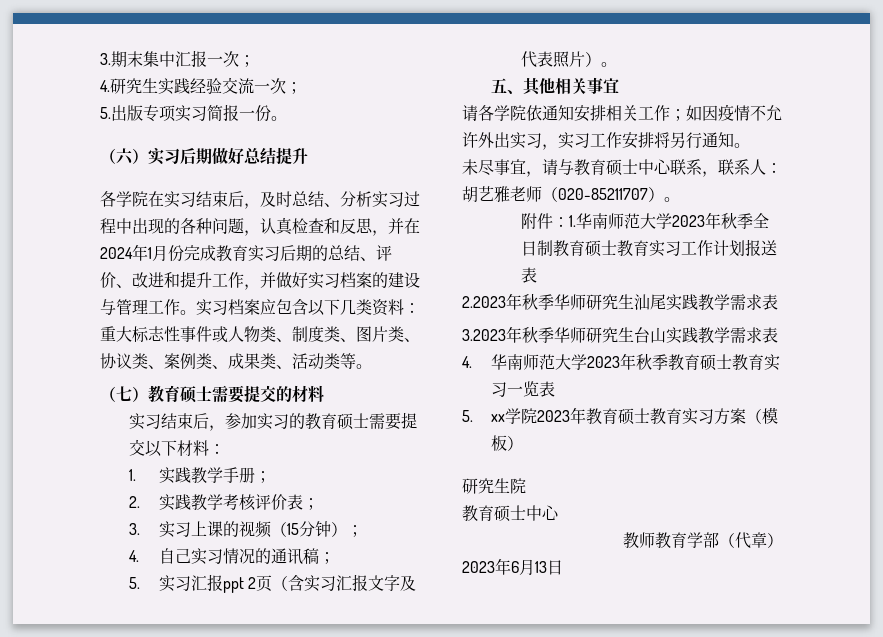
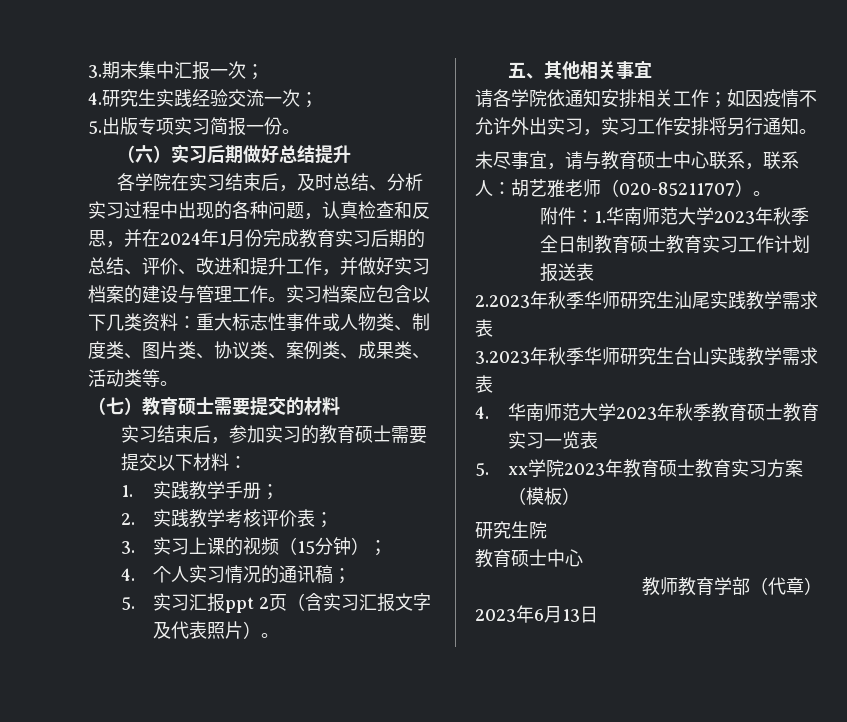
- 4.自己实习情况的通讯稿；
+ 4.个人实习情况的通讯稿；

